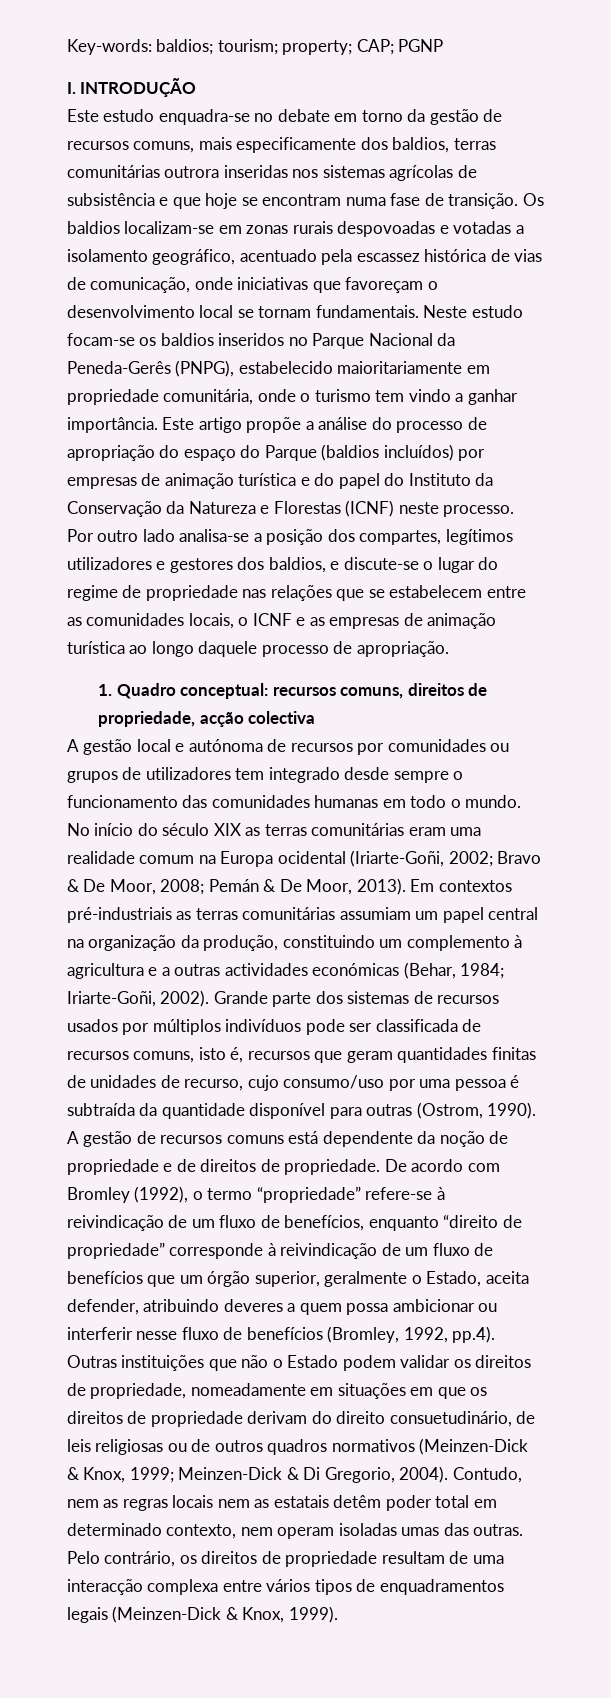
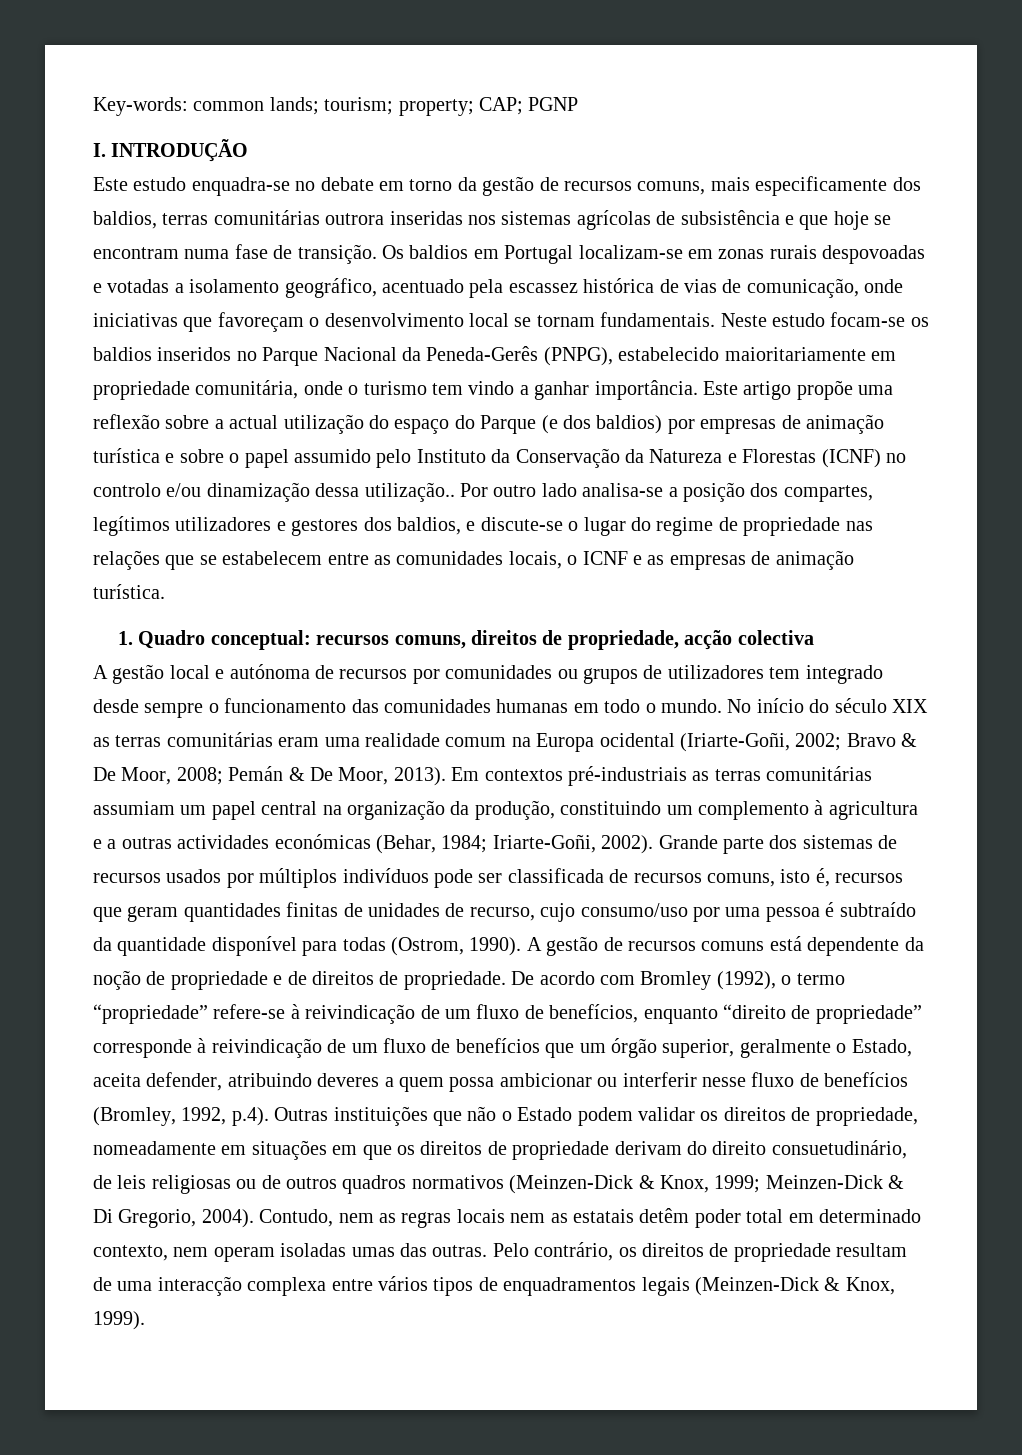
- Key-words: baldios; tourism; property; CAP; PGNP
+ Key-words: common lands; tourism; property; CAP; PGNP
- Os baldios localizam-se em zonas rurais despovoadas e votadas a isolamento geográfico, acentuado pela escassez histórica de vias de comunicação, onde iniciativas que favoreçam o desenvolvimento local se tornam fundamentais.
+ Os baldios em Portugal localizam-se em zonas rurais despovoadas e votadas a isolamento geográfico, acentuado pela escassez histórica de vias de comunicação, onde iniciativas que favoreçam o desenvolvimento local se tornam fundamentais.
- Este artigo propõe a análise do processo de apropriação do espaço do Parque (baldios incluídos) por empresas de animação turística e do papel do Instituto da Conservação da Natureza e Florestas (ICNF) neste processo.
+ Este artigo propõe uma reflexão sobre a actual utilização do espaço do Parque (e dos baldios) por empresas de animação turística e sobre o papel assumido pelo Instituto da Conservação da Natureza e Florestas (ICNF) no controlo e/ou dinamização dessa utilização..
- Por outro lado analisa-se a posição dos compartes, legítimos utilizadores e gestores dos baldios, e discute-se o lugar do regime de propriedade nas relações que se estabelecem entre as comunidades locais, o ICNF e as empresas de animação turística ao longo daquele processo de apropriação.
+ Por outro lado analisa-se a posição dos compartes, legítimos utilizadores e gestores dos baldios, e discute-se o lugar do regime de propriedade nas relações que se estabelecem entre as comunidades locais, o ICNF e as empresas de animação turística.
- Grande parte dos sistemas de recursos usados por múltiplos indivíduos pode ser classificada de recursos comuns, isto é, recursos que geram quantidades finitas de unidades de recurso, cujo consumo/uso por uma pessoa é subtraída da quantidade disponível para outras (Ostrom, 1990).
+ Grande parte dos sistemas de recursos usados por múltiplos indivíduos pode ser classificada de recursos comuns, isto é, recursos que geram quantidades finitas de unidades de recurso, cujo consumo/uso por uma pessoa é subtraído da quantidade disponível para todas (Ostrom, 1990).
- De acordo com Bromley (1992), o termo “propriedade” refere-se à reivindicação de um fluxo de benefícios, enquanto “direito de propriedade” corresponde à reivindicação de um fluxo de benefícios que um órgão superior, geralmente o Estado, aceita defender, atribuindo deveres a quem possa ambicionar ou interferir nesse fluxo de benefícios (Bromley, 1992, pp.4). Outras instituições que não o Estado podem validar os direitos de propriedade, nomeadamente em situações em que os direitos de propriedade derivam do direito consuetudinário, de leis religiosas ou de outros quadros normativos (Meinzen-Dick & Knox, 1999;
+ De acordo com Bromley (1992), o termo “propriedade” refere-se à reivindicação de um fluxo de benefícios, enquanto “direito de propriedade” corresponde à reivindicação de um fluxo de benefícios que um órgão superior, geralmente o Estado, aceita defender, atribuindo deveres a quem possa ambicionar ou interferir nesse fluxo de benefícios (Bromley, 1992, p.4). Outras instituições que não o Estado podem validar os direitos de propriedade, nomeadamente em situações em que os direitos de propriedade derivam do direito consuetudinário, de leis religiosas ou de outros quadros normativos (Meinzen-Dick & Knox, 1999;

